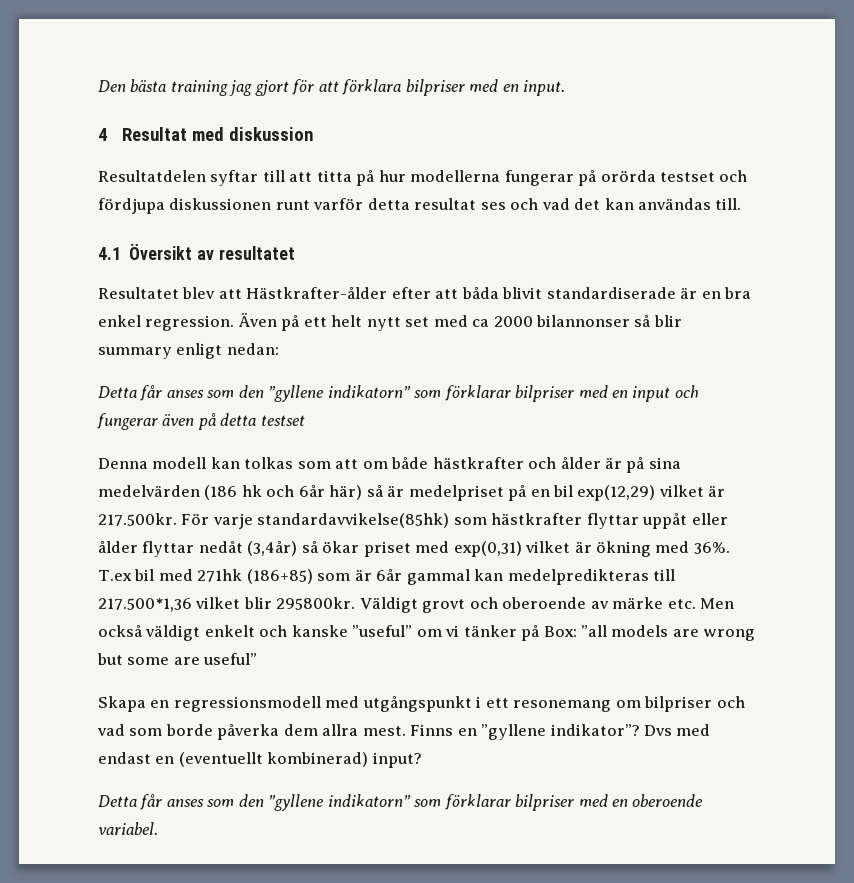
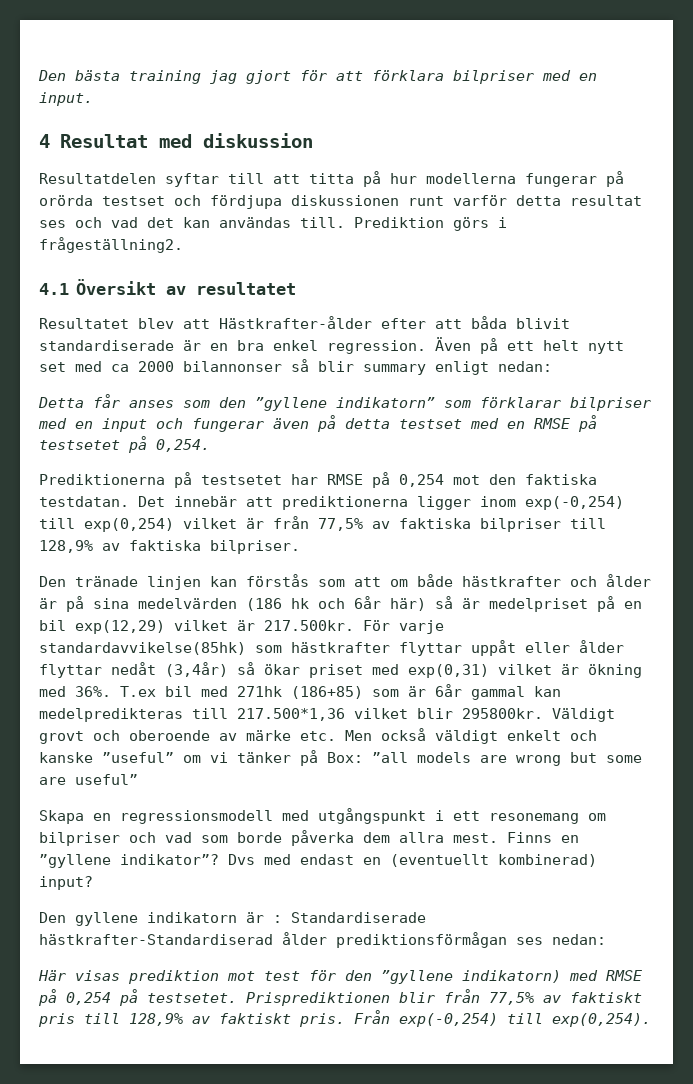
+ Prediktion görs i frågeställning2.
- Detta får anses som den ”gyllene indikatorn” som förklarar bilpriser med en input och fungerar även på detta testset
- Denna modell kan tolkas som att om både hästkrafter och ålder är på sina medelvärden (186 hk och 6år här) så är medelpriset på en bil exp(12,29) vilket är 217.500kr. För varje standardavvikelse(85hk) som hästkrafter flyttar uppåt eller ålder flyttar nedåt (3,4år) så ökar priset med exp(0,31) vilket är ökning med 36%.
+ Detta får anses som den ”gyllene indikatorn” som förklarar bilpriser med en input och fungerar även på detta testset med en RMSE på testsetet på 0,254.
+ Prediktionerna på testsetet har RMSE på 0,254 mot den faktiska testdatan. Det innebär att prediktionerna ligger inom exp(-0,254) till exp(0,254) vilket är från 77,5% av faktiska bilpriser till 128,9% av faktiska bilpriser.
+ Den tränade linjen kan förstås som att om både hästkrafter och ålder är på sina medelvärden (186 hk och 6år här) så är medelpriset på en bil exp(12,29) vilket är 217.500kr. För varje standardavvikelse(85hk) som hästkrafter flyttar uppåt eller ålder flyttar nedåt (3,4år) så ökar priset med exp(0,31) vilket är ökning med 36%.
- Detta får anses som den ”gyllene indikatorn” som förklarar bilpriser med en oberoende variabel.
+ Den gyllene indikatorn är : Standardiserade hästkrafter-Standardiserad ålder prediktionsförmågan ses nedan:
+ Här visas prediktion mot test för den ”gyllene indikatorn) med RMSE på 0,254 på testsetet. Prisprediktionen blir från 77,5% av faktiskt pris till 128,9% av faktiskt pris. Från exp(-0,254) till exp(0,254).

